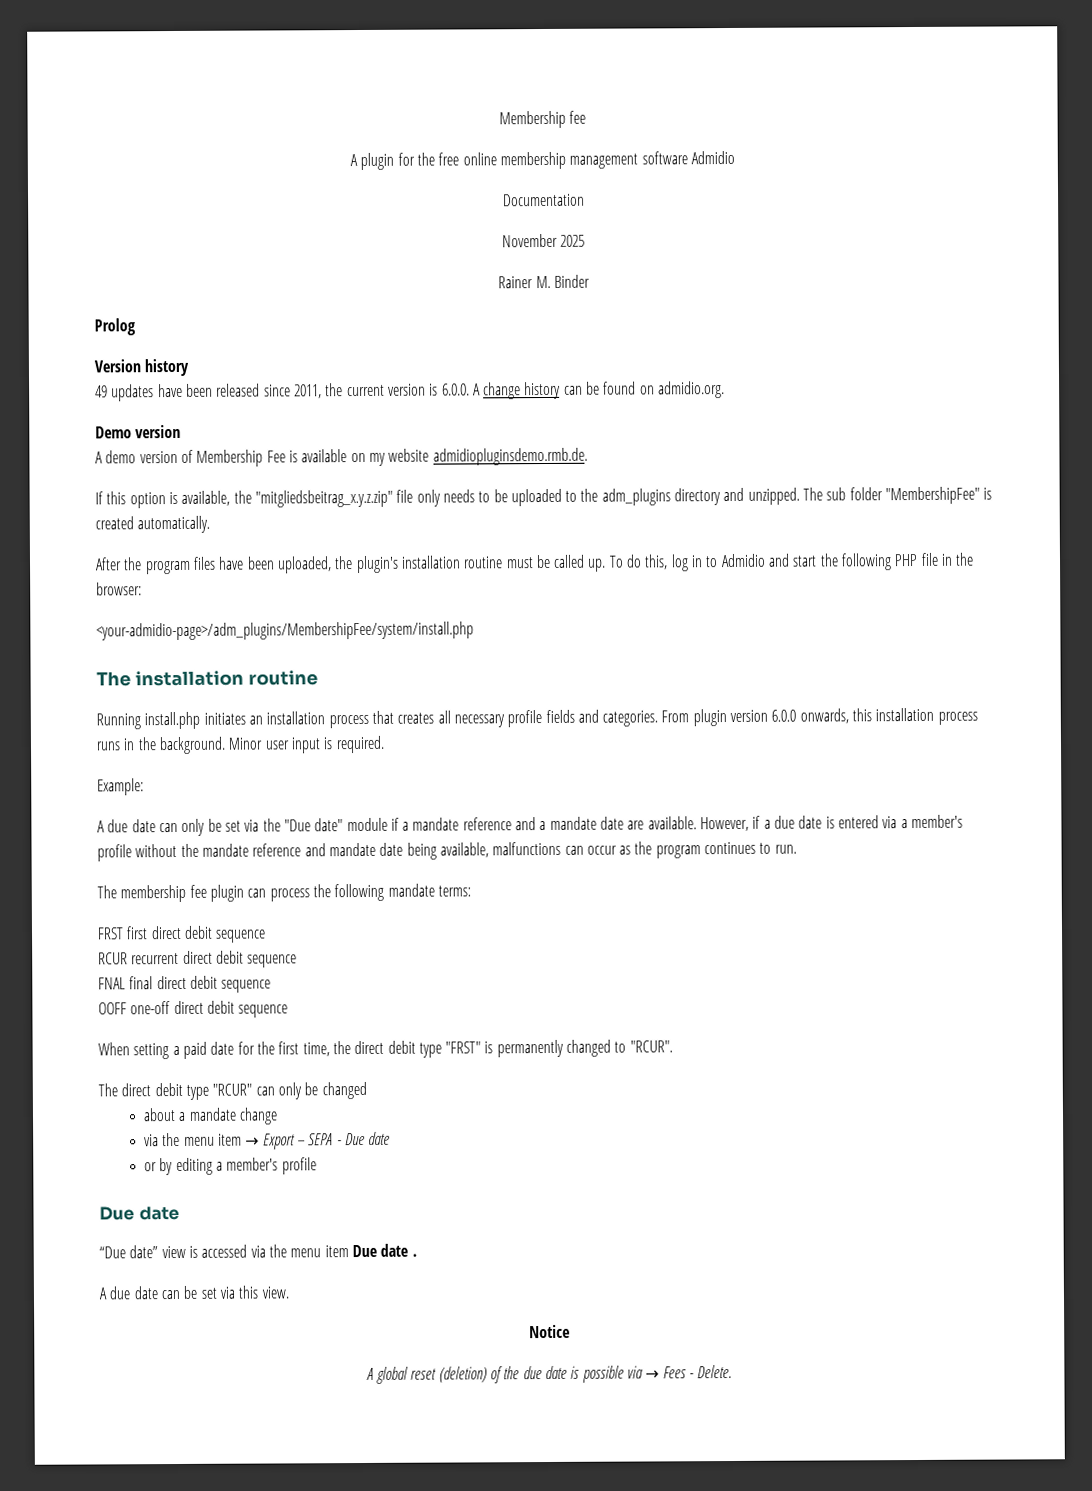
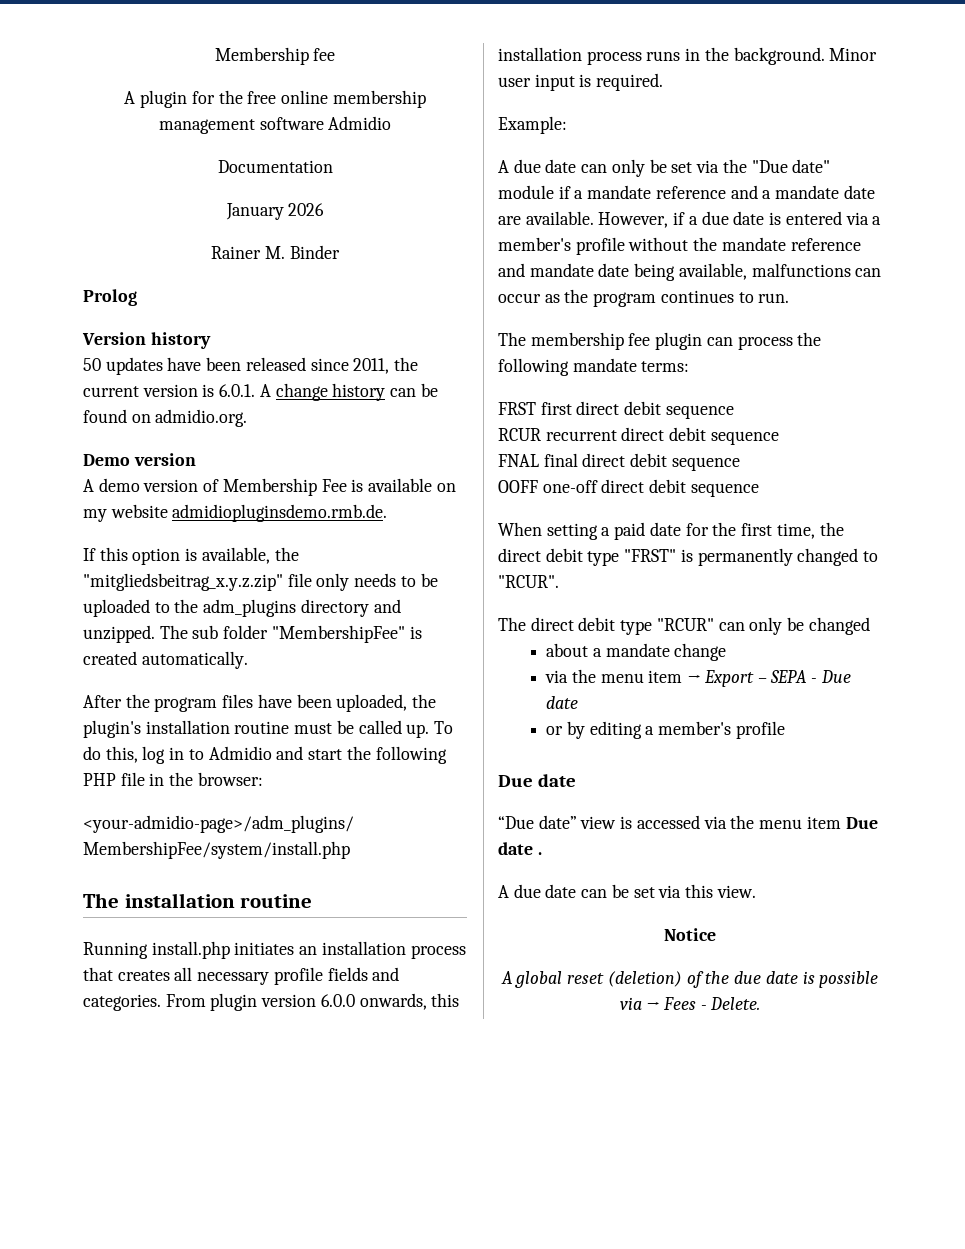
- November 2025
+ January 2026
- 49 updates have been released since 2011, the current version is 6.0.0. A change history can be found on admidio.org.
+ 50 updates have been released since 2011, the current version is 6.0.1. A change history can be found on admidio.org.

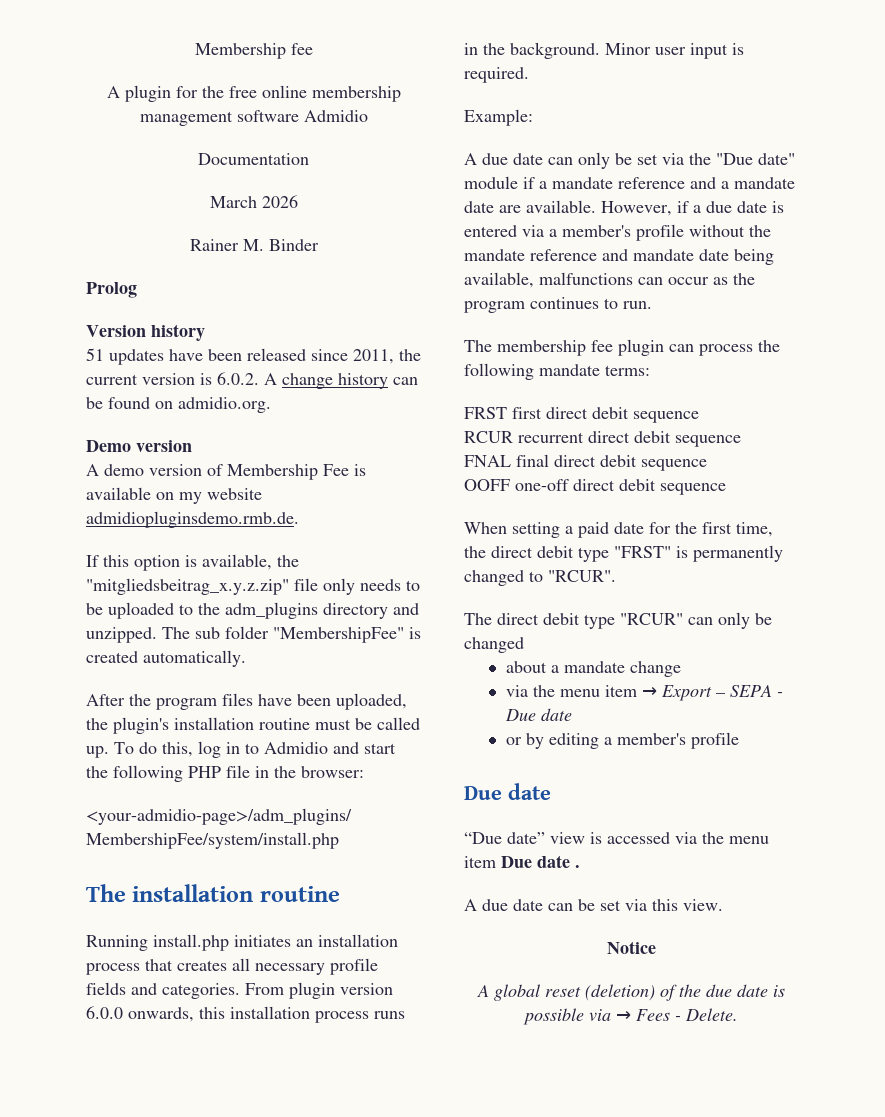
- January 2026
+ March 2026
- 50 updates have been released since 2011, the current version is 6.0.1. A change history can be found on admidio.org.
+ 51 updates have been released since 2011, the current version is 6.0.2. A change history can be found on admidio.org.

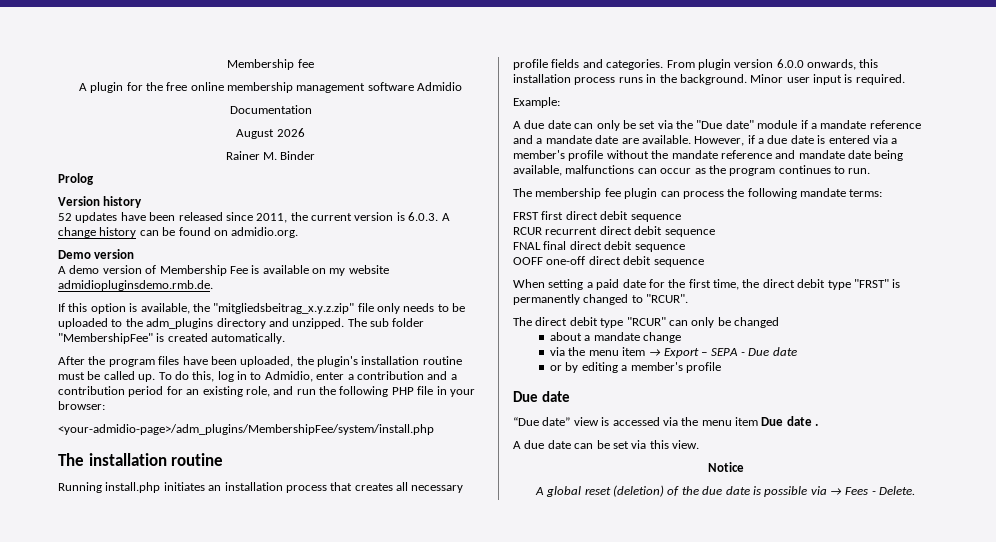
- March 2026
+ August 2026
- 51 updates have been released since 2011, the current version is 6.0.2. A change history can be found on admidio.org.
+ 52 updates have been released since 2011, the current version is 6.0.3. A change history can be found on admidio.org.
- To do this, log in to Admidio and start the following PHP file in the browser:
+ To do this, log in to Admidio, enter a contribution and a contribution period for an existing role, and run the following PHP file in your browser:

